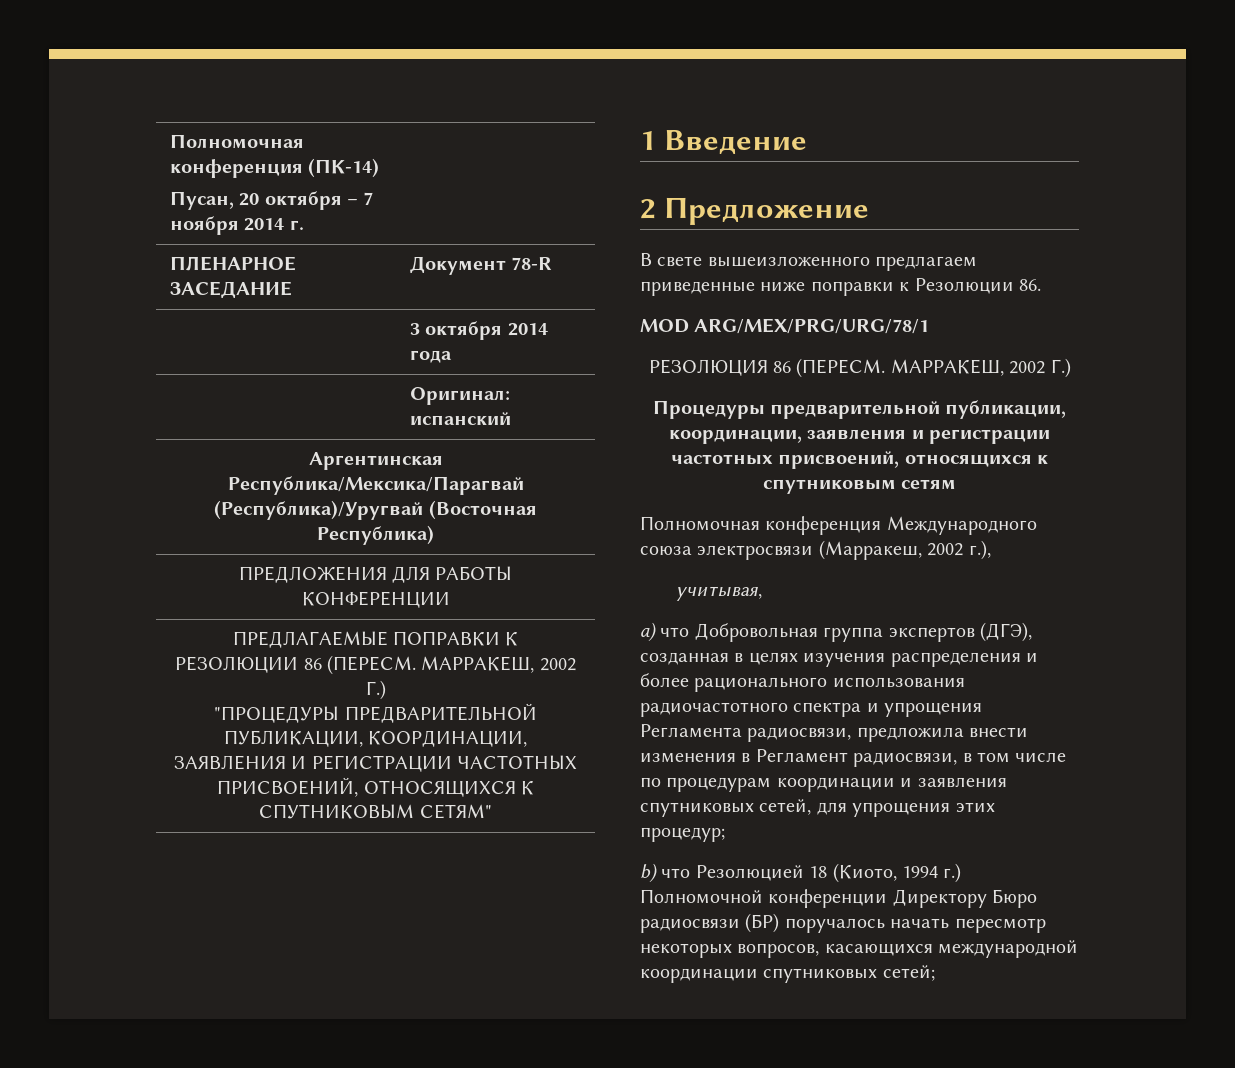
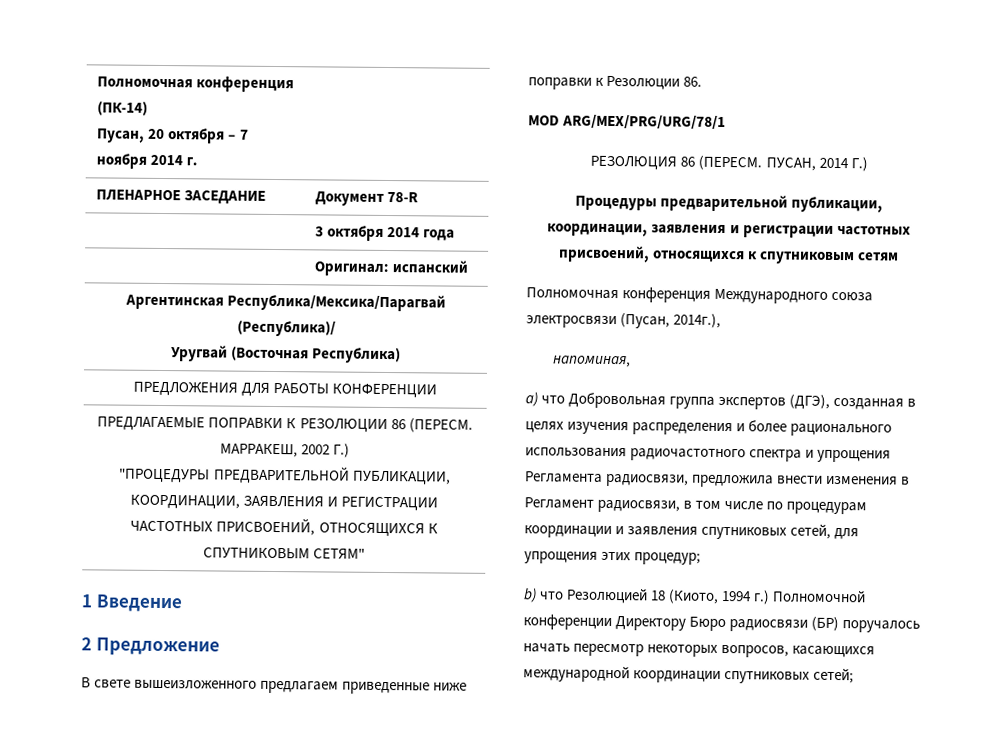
- Аргентинская Республика/Мексика/Парагвай (Республика)/Уругвай (Восточная Республика)
+ Аргентинская Республика/Мексика/Парагвай (Республика)/
+ Уругвай (Восточная Республика)
- РЕЗОЛЮЦИЯ 86 (ПЕРЕСМ. МАРРАКЕШ, 2002 Г.)
+ РЕЗОЛЮЦИЯ 86 (ПЕРЕСМ. ПУСАН, 2014 Г.)
- Полномочная конференция Международного союза электросвязи (Марракеш, 2002 г.),
- учитывая,
+ Полномочная конференция Международного союза электросвязи (Пусан, 2014г.),
+ напоминая,

